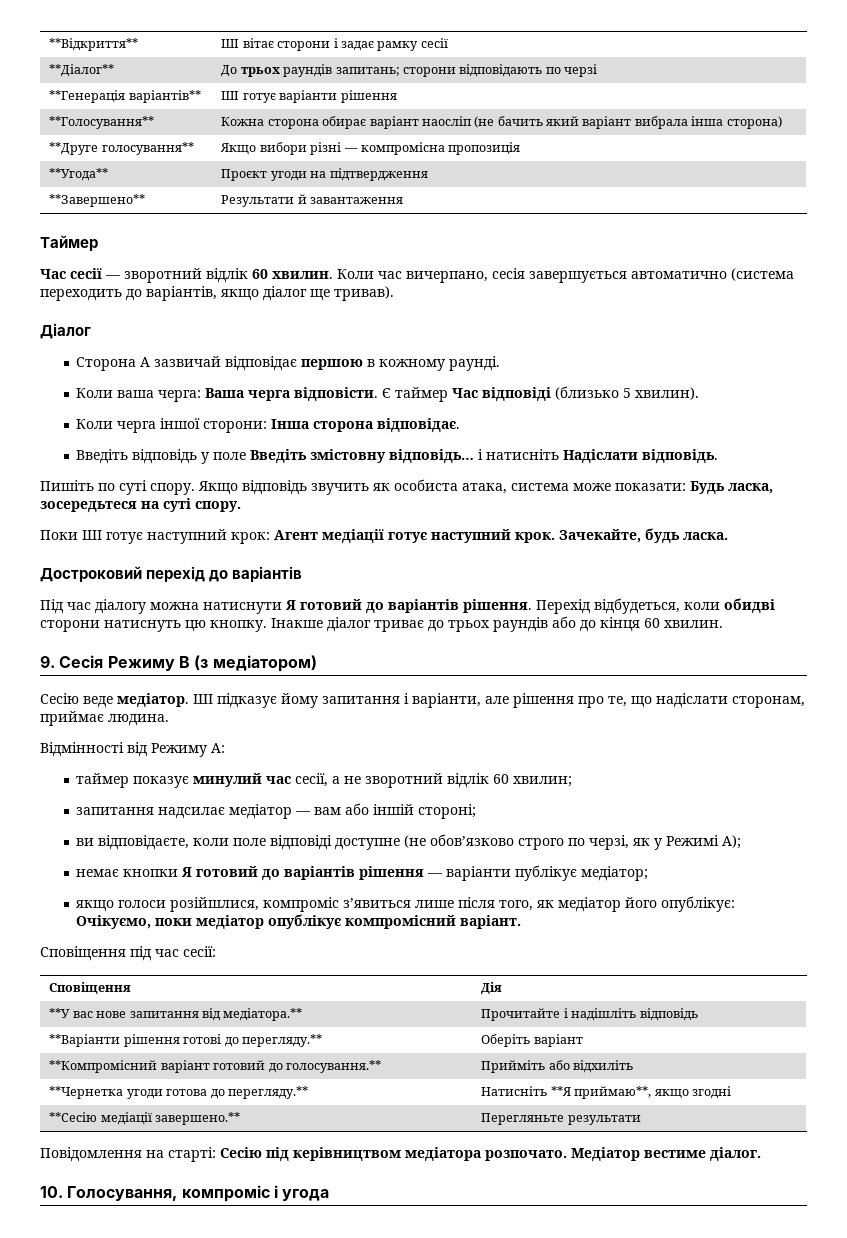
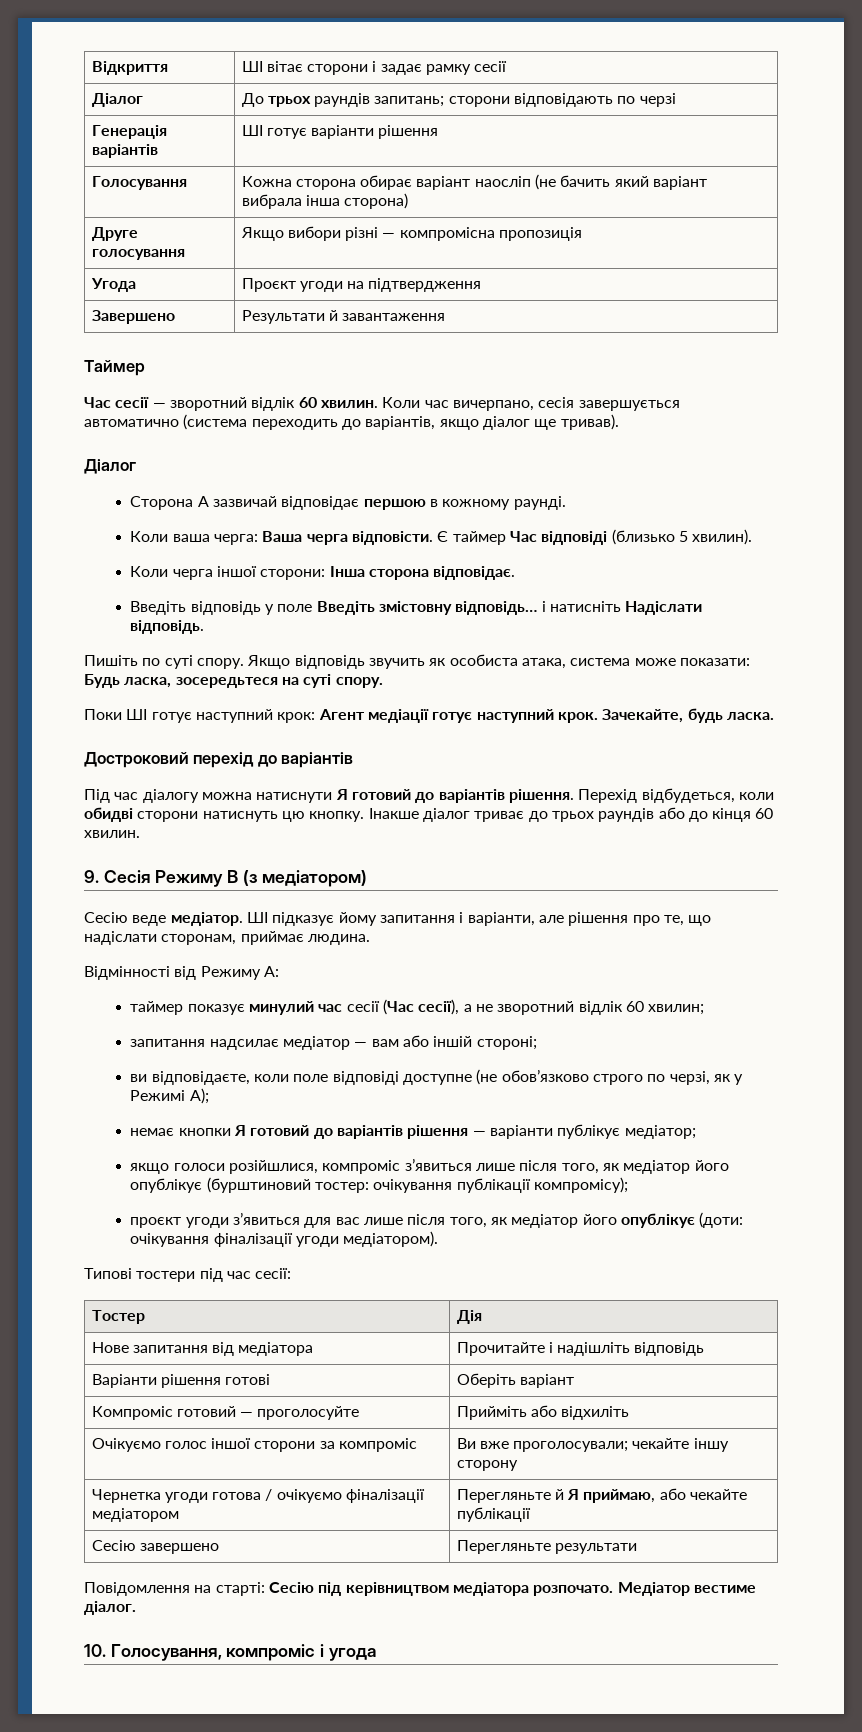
- **Відкриття** | ШІ вітає сторони і задає рамку сесії
+ Відкриття | ШІ вітає сторони і задає рамку сесії
- **Діалог** | До трьох раундів запитань; сторони відповідають по черзі
+ Діалог | До трьох раундів запитань; сторони відповідають по черзі
- **Генерація варіантів** | ШІ готує варіанти рішення
+ Генерація варіантів | ШІ готує варіанти рішення
- **Голосування** | Кожна сторона обирає варіант наосліп (не бачить який варіант вибрала інша сторона)
+ Голосування | Кожна сторона обирає варіант наосліп (не бачить який варіант вибрала інша сторона)
- **Друге голосування** | Якщо вибори різні — компромісна пропозиція
+ Друге голосування | Якщо вибори різні — компромісна пропозиція
- **Угода** | Проєкт угоди на підтвердження
+ Угода | Проєкт угоди на підтвердження
- **Завершено** | Результати й завантаження
+ Завершено | Результати й завантаження
- таймер показує минулий час сесії, а не зворотний відлік 60 хвилин;
+ таймер показує минулий час сесії (Час сесії), а не зворотний відлік 60 хвилин;
- якщо голоси розійшлися, компроміс з’явиться лише після того, як медіатор його опублікує: Очікуємо, поки медіатор опублікує компромісний варіант.
- Сповіщення під час сесії:
+ якщо голоси розійшлися, компроміс з’явиться лише після того, як медіатор його опублікує (бурштиновий тостер: очікування публікації компромісу);
+ проєкт угоди з’явиться для вас лише після того, як медіатор його опублікує (доти: очікування фіналізації угоди медіатором).
+ Типові тостери під час сесії:
- Сповіщення | Дія
+ Тостер | Дія
- **У вас нове запитання від медіатора.** | Прочитайте і надішліть відповідь
+ Нове запитання від медіатора | Прочитайте і надішліть відповідь
- **Варіанти рішення готові до перегляду.** | Оберіть варіант
+ Варіанти рішення готові | Оберіть варіант
- **Компромісний варіант готовий до голосування.** | Прийміть або відхиліть
- **Чернетка угоди готова до перегляду.** | Натисніть **Я приймаю**, якщо згодні
- **Сесію медіації завершено.** | Перегляньте результати
+ Компроміс готовий — проголосуйте | Прийміть або відхиліть
+ Очікуємо голос іншої сторони за компроміс | Ви вже проголосували; чекайте іншу сторону
+ Чернетка угоди готова / очікуємо фіналізації медіатором | Перегляньте й Я приймаю, або чекайте публікації
+ Сесію завершено | Перегляньте результати

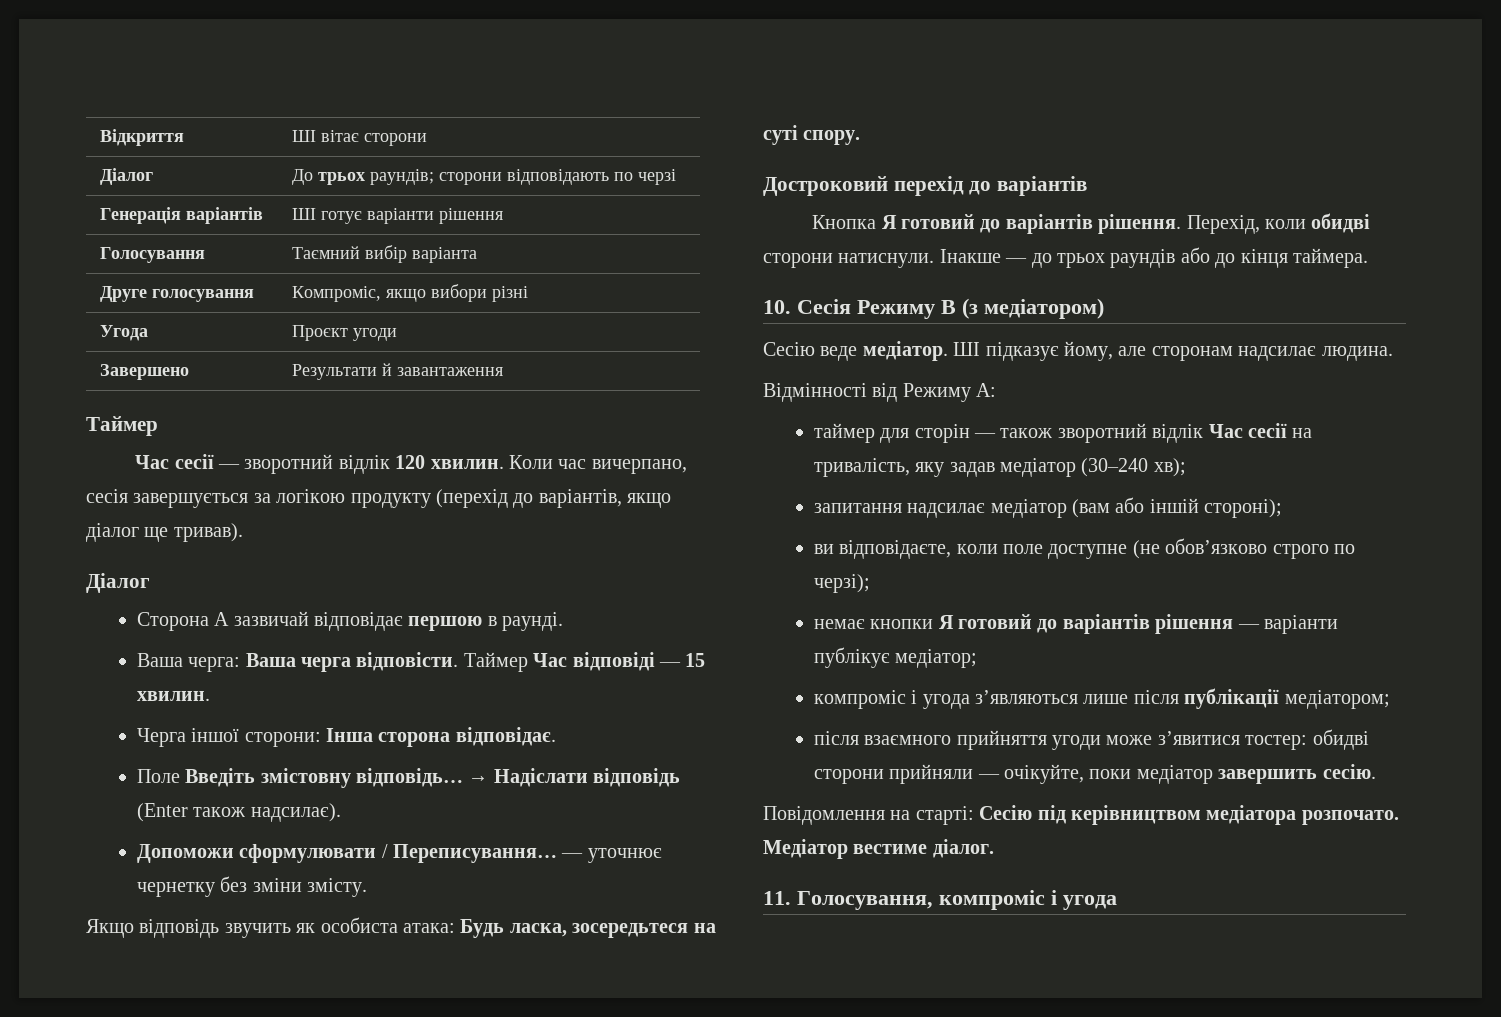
- Відкриття | ШІ вітає сторони і задає рамку сесії
+ Відкриття | ШІ вітає сторони
- Діалог | До трьох раундів запитань; сторони відповідають по черзі
+ Діалог | До трьох раундів; сторони відповідають по черзі
- Голосування | Кожна сторона обирає варіант наосліп (не бачить який варіант вибрала інша сторона)
+ Голосування | Таємний вибір варіанта
- Друге голосування | Якщо вибори різні — компромісна пропозиція
+ Друге голосування | Компроміс, якщо вибори різні
- Угода | Проєкт угоди на підтвердження
+ Угода | Проєкт угоди
- Час сесії — зворотний відлік 60 хвилин.
+ Час сесії — зворотний відлік 120 хвилин.
- Коли час вичерпано, сесія завершується автоматично (система переходить до варіантів, якщо діалог ще тривав).
+ Коли час вичерпано, сесія завершується за логікою продукту (перехід до варіантів, якщо діалог ще тривав).
- Сторона А зазвичай відповідає першою в кожному раунді.
+ Сторона А зазвичай відповідає першою в раунді.
- Коли ваша черга: Ваша черга відповісти.
+ Ваша черга: Ваша черга відповісти.
- Є таймер Час відповіді (близько 5 хвилин).
- Коли черга іншої сторони: Інша сторона відповідає.
+ Таймер Час відповіді — 15 хвилин.
+ Черга іншої сторони: Інша сторона відповідає.
- Введіть відповідь у поле Введіть змістовну відповідь… і натисніть Надіслати відповідь.
- Пишіть по суті спору. Якщо відповідь звучить як особиста атака, система може показати: Будь ласка, зосередьтеся на суті спору.
+ Поле Введіть змістовну відповідь… → Надіслати відповідь (Enter також надсилає).
+ Допоможи сформулювати / Переписування… — уточнює чернетку без зміни змісту.
+ Якщо відповідь звучить як особиста атака: Будь ласка, зосередьтеся на суті спору.
- Поки ШІ готує наступний крок: Агент медіації готує наступний крок. Зачекайте, будь ласка.
- Під час діалогу можна натиснути Я готовий до варіантів рішення.
+ Кнопка Я готовий до варіантів рішення.
- Перехід відбудеться, коли обидві сторони натиснуть цю кнопку. Інакше діалог триває до трьох раундів або до кінця 60 хвилин.
- 9. Сесія Режиму B (з медіатором)
+ Перехід, коли обидві сторони натиснули. Інакше — до трьох раундів або до кінця таймера.
+ 10. Сесія Режиму B (з медіатором)
- ШІ підказує йому запитання і варіанти, але рішення про те, що надіслати сторонам, приймає людина.
+ ШІ підказує йому, але сторонам надсилає людина.
- таймер показує минулий час сесії (Час сесії), а не зворотний відлік 60 хвилин;
+ таймер для сторін — також зворотний відлік Час сесії на тривалість, яку задав медіатор (30–240 хв);
- запитання надсилає медіатор — вам або іншій стороні;
+ запитання надсилає медіатор (вам або іншій стороні);
- ви відповідаєте, коли поле відповіді доступне (не обов’язково строго по черзі, як у Режимі A);
+ ви відповідаєте, коли поле доступне (не обов’язково строго по черзі);
- якщо голоси розійшлися, компроміс з’явиться лише після того, як медіатор його опублікує (бурштиновий тостер: очікування публікації компромісу);
- проєкт угоди з’явиться для вас лише після того, як медіатор його опублікує (доти: очікування фіналізації угоди медіатором).
- Типові тостери під час сесії:
- Тостер | Дія
- Нове запитання від медіатора | Прочитайте і надішліть відповідь
- Варіанти рішення готові | Оберіть варіант
- Компроміс готовий — проголосуйте | Прийміть або відхиліть
- Очікуємо голос іншої сторони за компроміс | Ви вже проголосували; чекайте іншу сторону
- Чернетка угоди готова / очікуємо фіналізації медіатором | Перегляньте й Я приймаю, або чекайте публікації
- Сесію завершено | Перегляньте результати
+ компроміс і угода з’являються лише після публікації медіатором;
+ після взаємного прийняття угоди може з’явитися тостер: обидві сторони прийняли — очікуйте, поки медіатор завершить сесію.
- 10. Голосування, компроміс і угода
+ 11. Голосування, компроміс і угода

